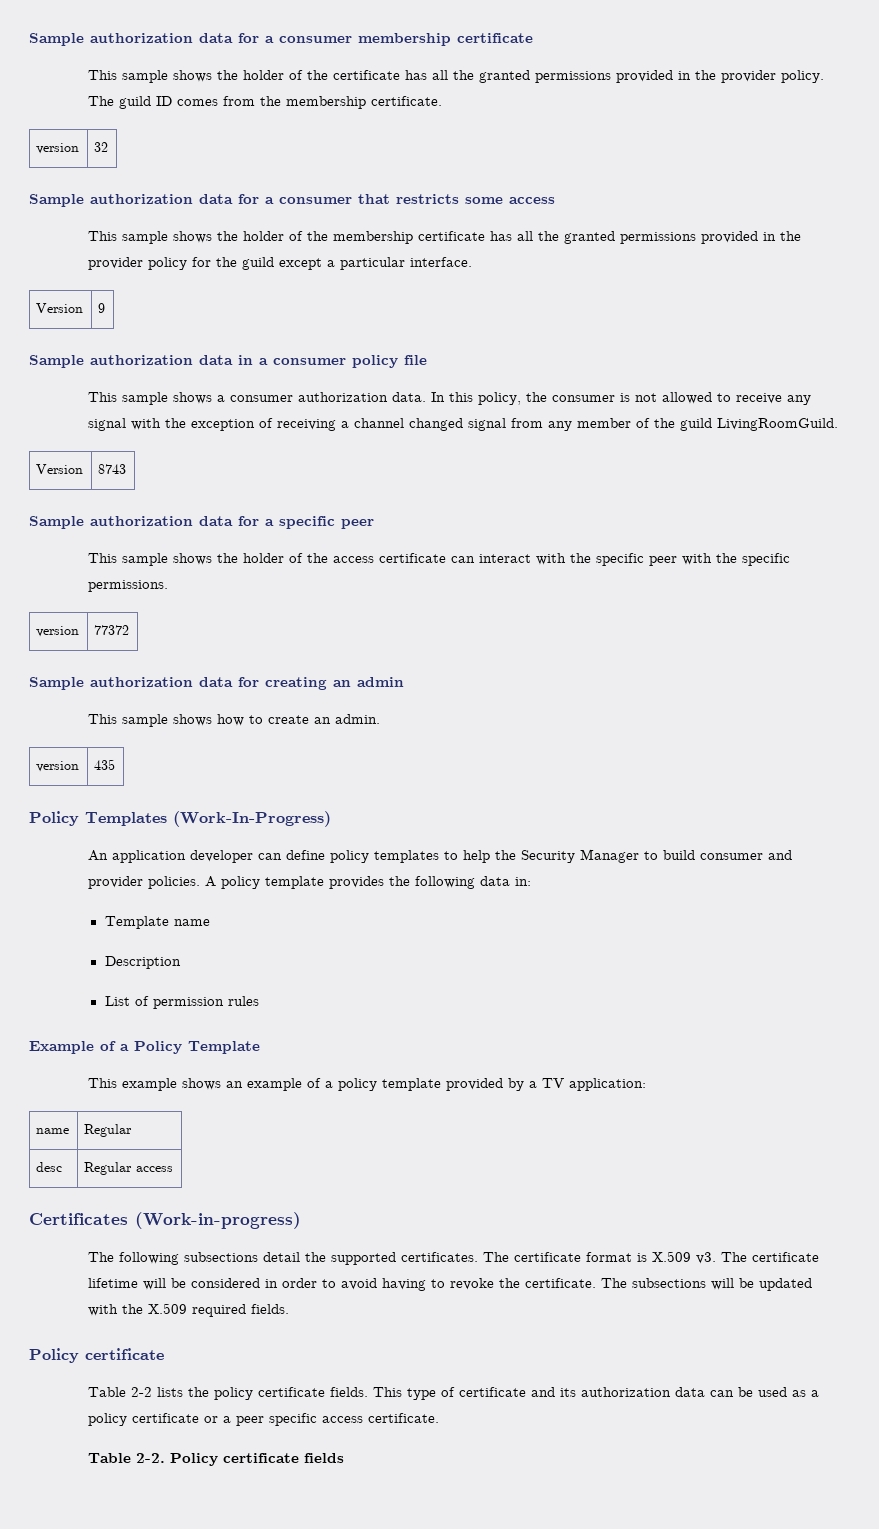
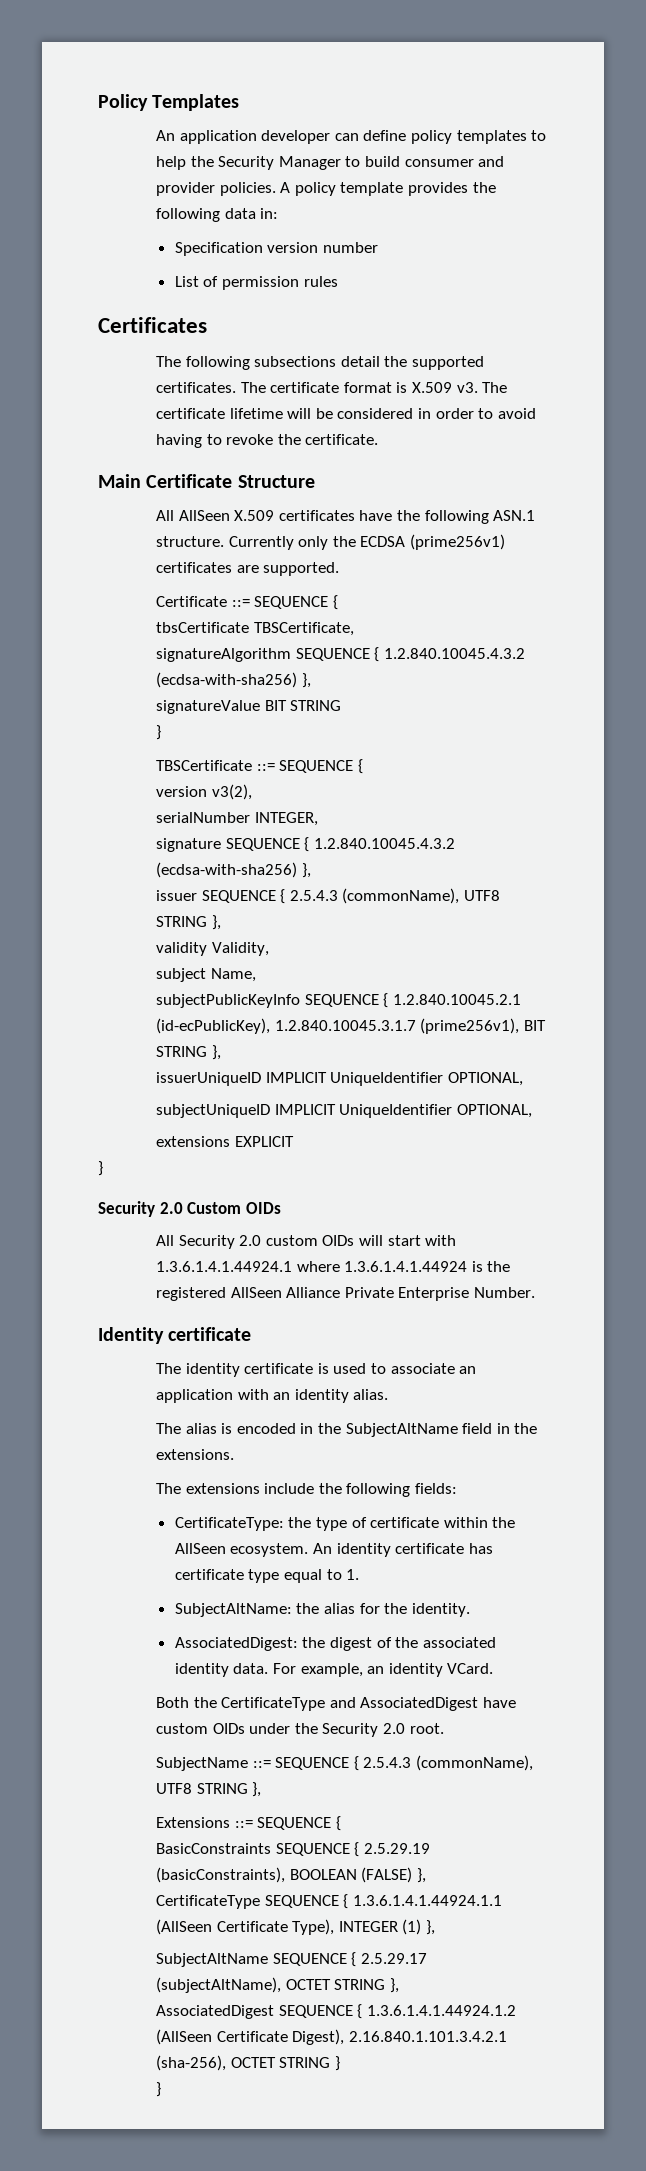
- Sample authorization data for a consumer membership certificate
- This sample shows the holder of the certificate has all the granted permissions provided in the provider policy. The guild ID comes from the membership certificate.
- version | 32
- Sample authorization data for a consumer that restricts some access
- This sample shows the holder of the membership certificate has all the granted permissions provided in the provider policy for the guild except a particular interface.
- Version | 9
- Sample authorization data in a consumer policy file
- This sample shows a consumer authorization data. In this policy, the consumer is not allowed to receive any signal with the exception of receiving a channel changed signal from any member of the guild LivingRoomGuild.
- Version | 8743
- Sample authorization data for a specific peer
- This sample shows the holder of the access certificate can interact with the specific peer with the specific permissions.
- version | 77372
- Sample authorization data for creating an admin
- This sample shows how to create an admin.
- version | 435
- Policy Templates (Work-In-Progress)
+ Policy Templates
- Template name
- Description
+ Specification version number
- Example of a Policy Template
- This example shows an example of a policy template provided by a TV application:
- name | Regular
- desc | Regular access
- Certificates (Work-in-progress)
+ Certificates
- The certificate lifetime will be considered in order to avoid having to revoke the certificate. The subsections will be updated with the X.509 required fields.
- Policy certificate
- Table 2-2 lists the policy certificate fields. This type of certificate and its authorization data can be used as a policy certificate or a peer specific access certificate.
- Table 2-2. Policy certificate fields
+ The certificate lifetime will be considered in order to avoid having to revoke the certificate.
+ Main Certificate Structure
+ All AllSeen X.509 certificates have the following ASN.1 structure. Currently only the ECDSA (prime256v1) certificates are supported.
+ Certificate ::= SEQUENCE {
+ tbsCertificate TBSCertificate,
+ signatureAlgorithm SEQUENCE { 1.2.840.10045.4.3.2 (ecdsa-with-sha256) },
+ signatureValue BIT STRING
+ }
+ TBSCertificate ::= SEQUENCE {
+ version v3(2),
+ serialNumber INTEGER,
+ signature SEQUENCE { 1.2.840.10045.4.3.2 (ecdsa-with-sha256) },
+ issuer SEQUENCE { 2.5.4.3 (commonName), UTF8 STRING },
+ validity Validity,
+ subject Name,
+ subjectPublicKeyInfo SEQUENCE { 1.2.840.10045.2.1 (id-ecPublicKey), 1.2.840.10045.3.1.7 (prime256v1), BIT STRING },
+ issuerUniqueID IMPLICIT UniqueIdentifier OPTIONAL,
+ subjectUniqueID IMPLICIT UniqueIdentifier OPTIONAL,
+ extensions EXPLICIT
+ }
+ Security 2.0 Custom OIDs
+ All Security 2.0 custom OIDs will start with 1.3.6.1.4.1.44924.1 where 1.3.6.1.4.1.44924 is the registered AllSeen Alliance Private Enterprise Number.
+ Identity certificate
+ The identity certificate is used to associate an application with an identity alias.
+ The alias is encoded in the SubjectAltName field in the extensions.
+ The extensions include the following fields:
+ CertificateType: the type of certificate within the AllSeen ecosystem. An identity certificate has certificate type equal to 1.
+ SubjectAltName: the alias for the identity.
+ AssociatedDigest: the digest of the associated identity data. For example, an identity VCard.
+ Both the CertificateType and AssociatedDigest have custom OIDs under the Security 2.0 root.
+ SubjectName ::= SEQUENCE { 2.5.4.3 (commonName), UTF8 STRING },
+ Extensions ::= SEQUENCE {
+ BasicConstraints SEQUENCE { 2.5.29.19 (basicConstraints), BOOLEAN (FALSE) },
+ CertificateType SEQUENCE { 1.3.6.1.4.1.44924.1.1 (AllSeen Certificate Type), INTEGER (1) },
+ SubjectAltName SEQUENCE { 2.5.29.17 (subjectAltName), OCTET STRING },
+ AssociatedDigest SEQUENCE { 1.3.6.1.4.1.44924.1.2 (AllSeen Certificate Digest), 2.16.840.1.101.3.4.2.1 (sha-256), OCTET STRING }
+ }

